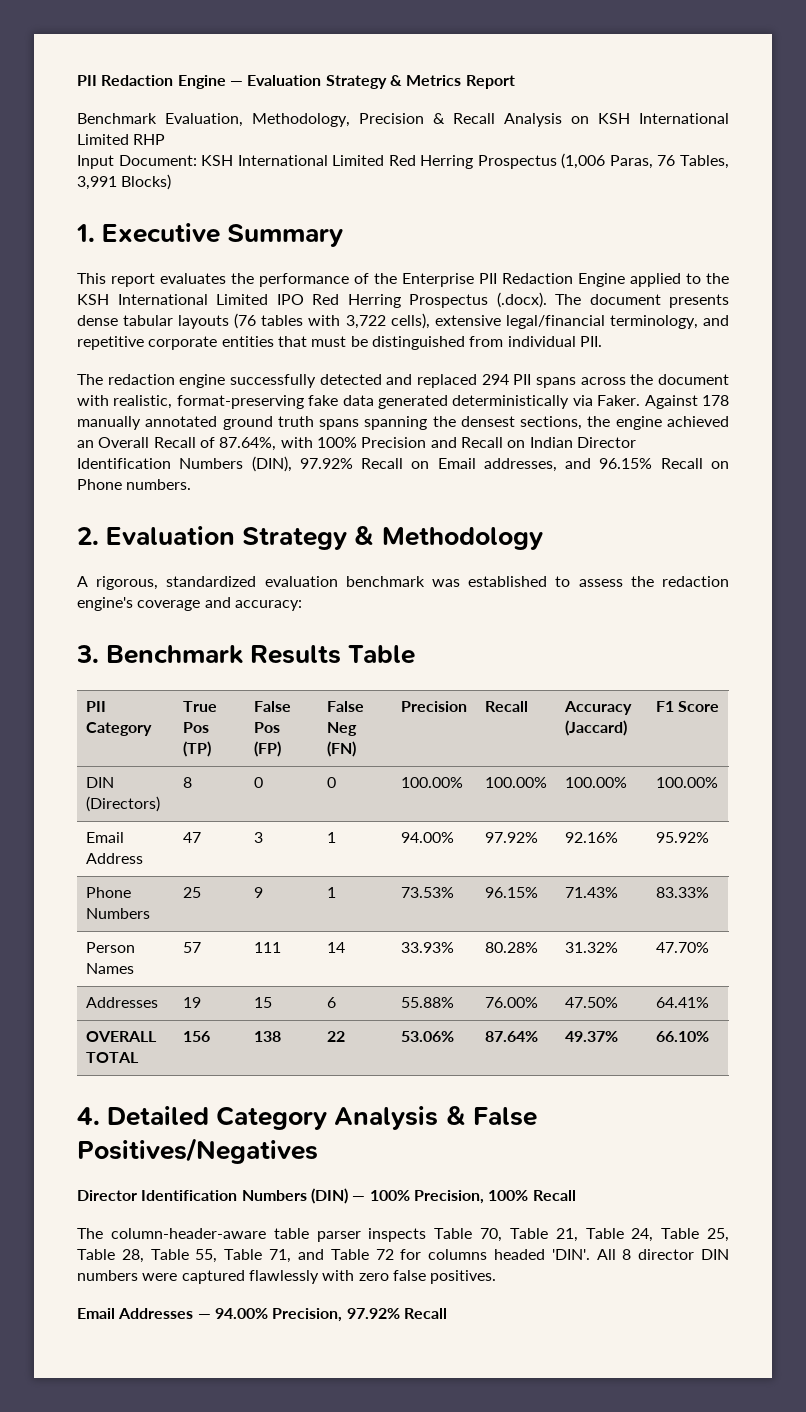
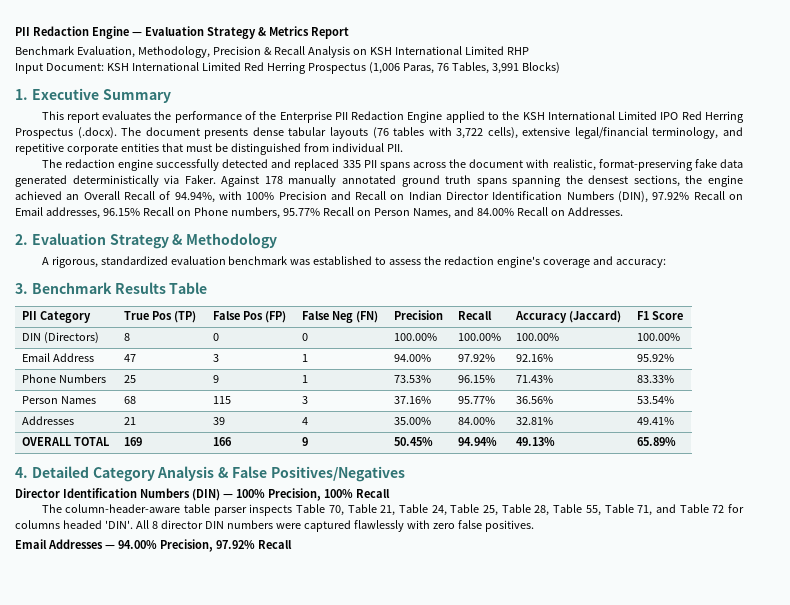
- The redaction engine successfully detected and replaced 294 PII spans across the document with realistic, format-preserving fake data generated deterministically via Faker.
+ The redaction engine successfully detected and replaced 335 PII spans across the document with realistic, format-preserving fake data generated deterministically via Faker.
- Against 178 manually annotated ground truth spans spanning the densest sections, the engine achieved an Overall Recall of 87.64%, with 100% Precision and Recall on Indian Director Identification Numbers (DIN), 97.92% Recall on Email addresses, and 96.15% Recall on Phone numbers.
+ Against 178 manually annotated ground truth spans spanning the densest sections, the engine achieved an Overall Recall of 94.94%, with 100% Precision and Recall on Indian Director Identification Numbers (DIN), 97.92% Recall on Email addresses, 96.15% Recall on Phone numbers, 95.77% Recall on Person Names, and 84.00% Recall on Addresses.
- Person Names | 57 | 111 | 14 | 33.93% | 80.28% | 31.32% | 47.70%
- Addresses | 19 | 15 | 6 | 55.88% | 76.00% | 47.50% | 64.41%
- OVERALL TOTAL | 156 | 138 | 22 | 53.06% | 87.64% | 49.37% | 66.10%
+ Person Names | 68 | 115 | 3 | 37.16% | 95.77% | 36.56% | 53.54%
+ Addresses | 21 | 39 | 4 | 35.00% | 84.00% | 32.81% | 49.41%
+ OVERALL TOTAL | 169 | 166 | 9 | 50.45% | 94.94% | 49.13% | 65.89%

